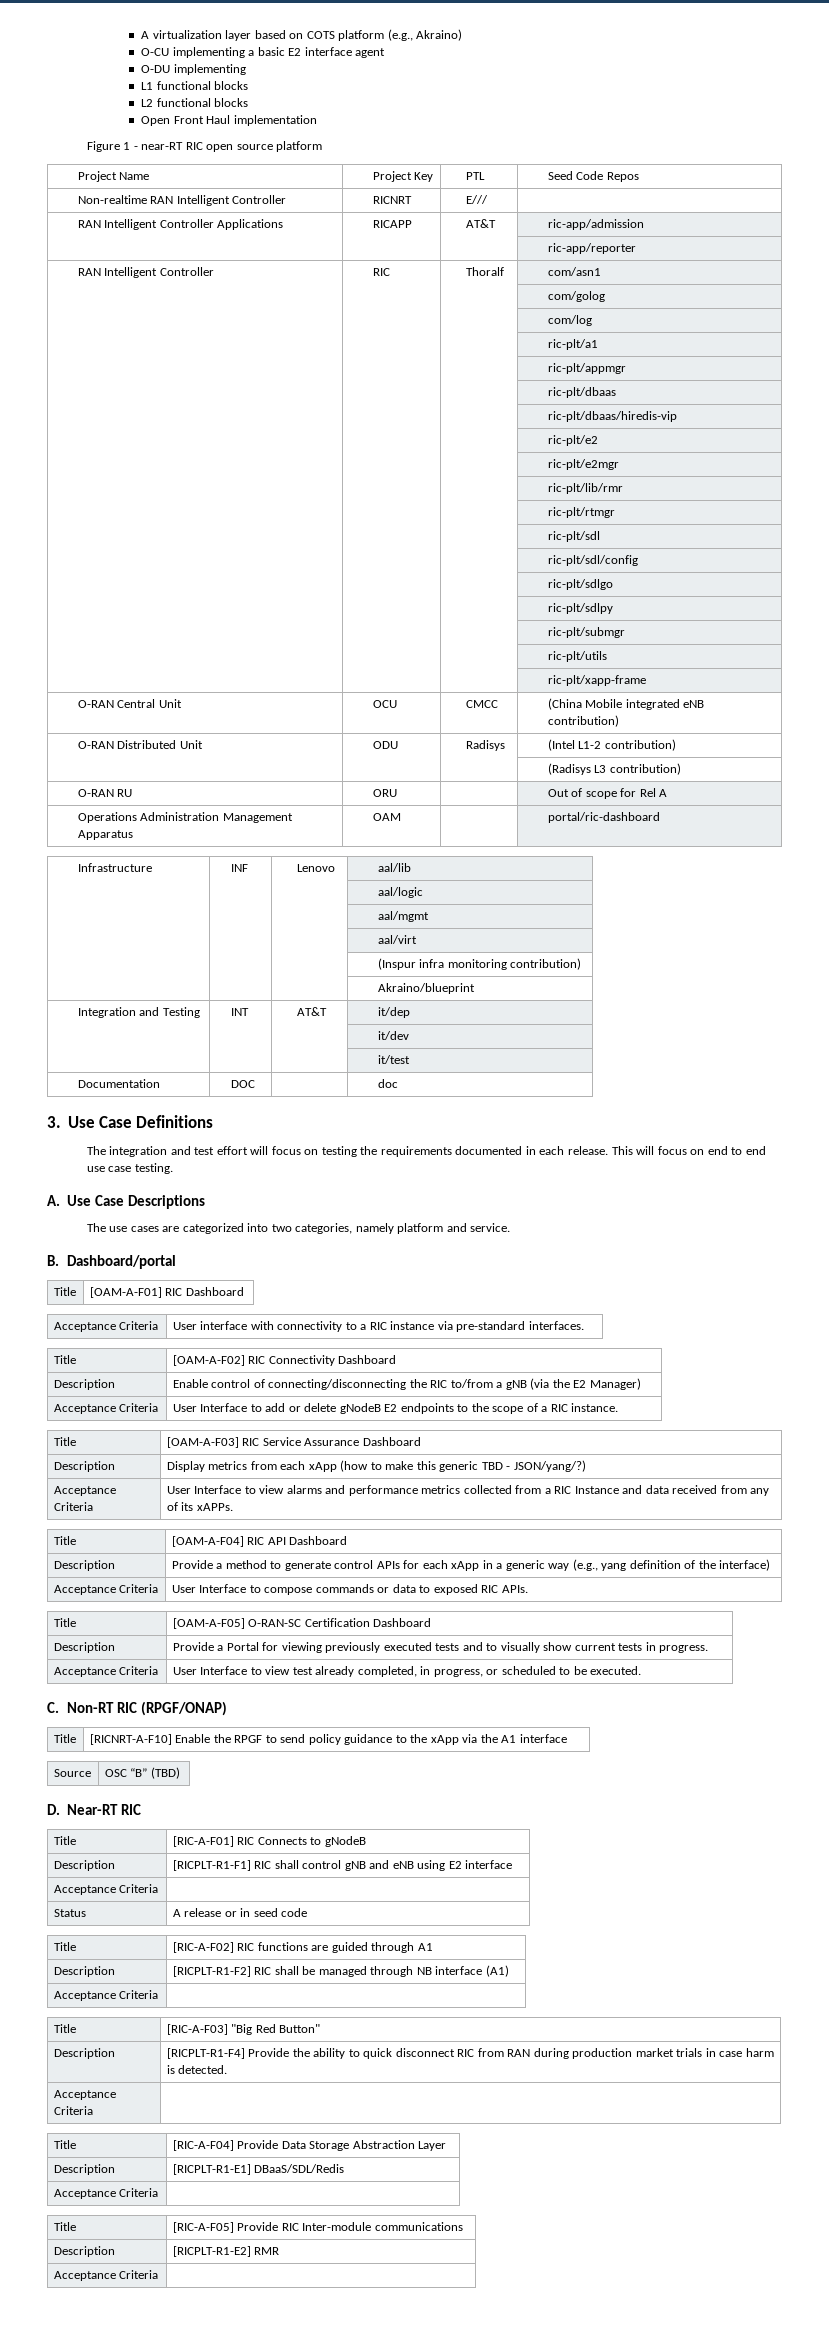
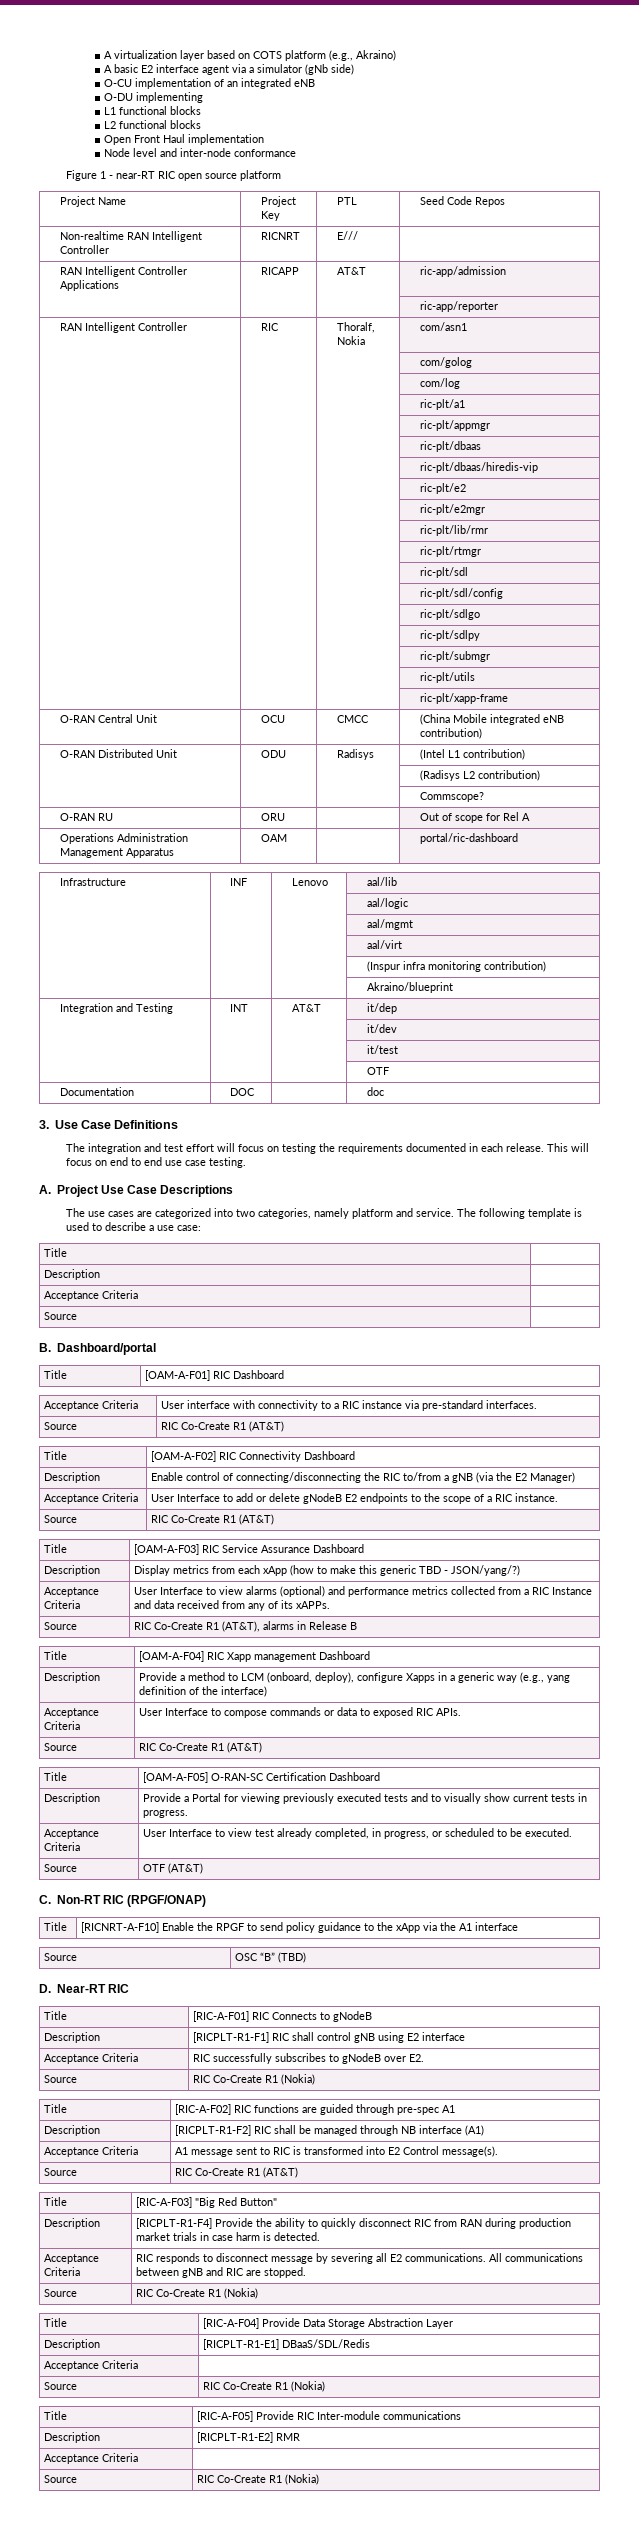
- O-CU implementing a basic E2 interface agent
+ A basic E2 interface agent via a simulator (gNb side)
+ O-CU implementation of an integrated eNB
+ Node level and inter-node conformance
- RAN Intelligent Controller | RIC | Thoralf | com/asn1
+ RAN Intelligent Controller | RIC | Thoralf, Nokia | com/asn1
- O-RAN Distributed Unit | ODU | Radisys | (Intel L1-2 contribution)
+ O-RAN Distributed Unit | ODU | Radisys | (Intel L1 contribution)
- | | | (Radisys L3 contribution)
+ | | | (Radisys L2 contribution)
+ | | | Commscope?
+ | | | OTF
- A. Use Case Descriptions
+ A. Project Use Case Descriptions
+ The following template is used to describe a use case:
+ Title |
+ Description |
+ Acceptance Criteria |
+ Source |
  Acceptance Criteria | User interface with connectivity to a RIC instance via pre-standard interfaces.
+ Source | RIC Co-Create R1 (AT&T)
  Acceptance Criteria | User Interface to add or delete gNodeB E2 endpoints to the scope of a RIC instance.
+ Source | RIC Co-Create R1 (AT&T)
- Acceptance Criteria | User Interface to view alarms and performance metrics collected from a RIC Instance and data received from any of its xAPPs.
+ Acceptance Criteria | User Interface to view alarms (optional) and performance metrics collected from a RIC Instance and data received from any of its xAPPs.
+ Source | RIC Co-Create R1 (AT&T), alarms in Release B
- Title | [OAM-A-F04] RIC API Dashboard
+ Title | [OAM-A-F04] RIC Xapp management Dashboard
- Description | Provide a method to generate control APIs for each xApp in a generic way (e.g., yang definition of the interface)
+ Description | Provide a method to LCM (onboard, deploy), configure Xapps in a generic way (e.g., yang definition of the interface)
  Acceptance Criteria | User Interface to compose commands or data to exposed RIC APIs.
+ Source | RIC Co-Create R1 (AT&T)
+ Source | OTF (AT&T)
- Description | [RICPLT-R1-F1] RIC shall control gNB and eNB using E2 interface
- Acceptance Criteria |
- Status | A release or in seed code
+ Description | [RICPLT-R1-F1] RIC shall control gNB using E2 interface
+ Acceptance Criteria | RIC successfully subscribes to gNodeB over E2.
+ Source | RIC Co-Create R1 (Nokia)
- Title | [RIC-A-F02] RIC functions are guided through A1
+ Title | [RIC-A-F02] RIC functions are guided through pre-spec A1
  Description | [RICPLT-R1-F2] RIC shall be managed through NB interface (A1)
- Acceptance Criteria |
+ Acceptance Criteria | A1 message sent to RIC is transformed into E2 Control message(s).
+ Source | RIC Co-Create R1 (AT&T)
- Description | [RICPLT-R1-F4] Provide the ability to quick disconnect RIC from RAN during production market trials in case harm is detected.
- Acceptance Criteria |
+ Description | [RICPLT-R1-F4] Provide the ability to quickly disconnect RIC from RAN during production market trials in case harm is detected.
+ Acceptance Criteria | RIC responds to disconnect message by severing all E2 communications. All communications between gNB and RIC are stopped.
+ Source | RIC Co-Create R1 (Nokia)
  Description | [RICPLT-R1-E1] DBaaS/SDL/Redis
  Acceptance Criteria |
+ Source | RIC Co-Create R1 (Nokia)
  Description | [RICPLT-R1-E2] RMR
  Acceptance Criteria |
+ Source | RIC Co-Create R1 (Nokia)

